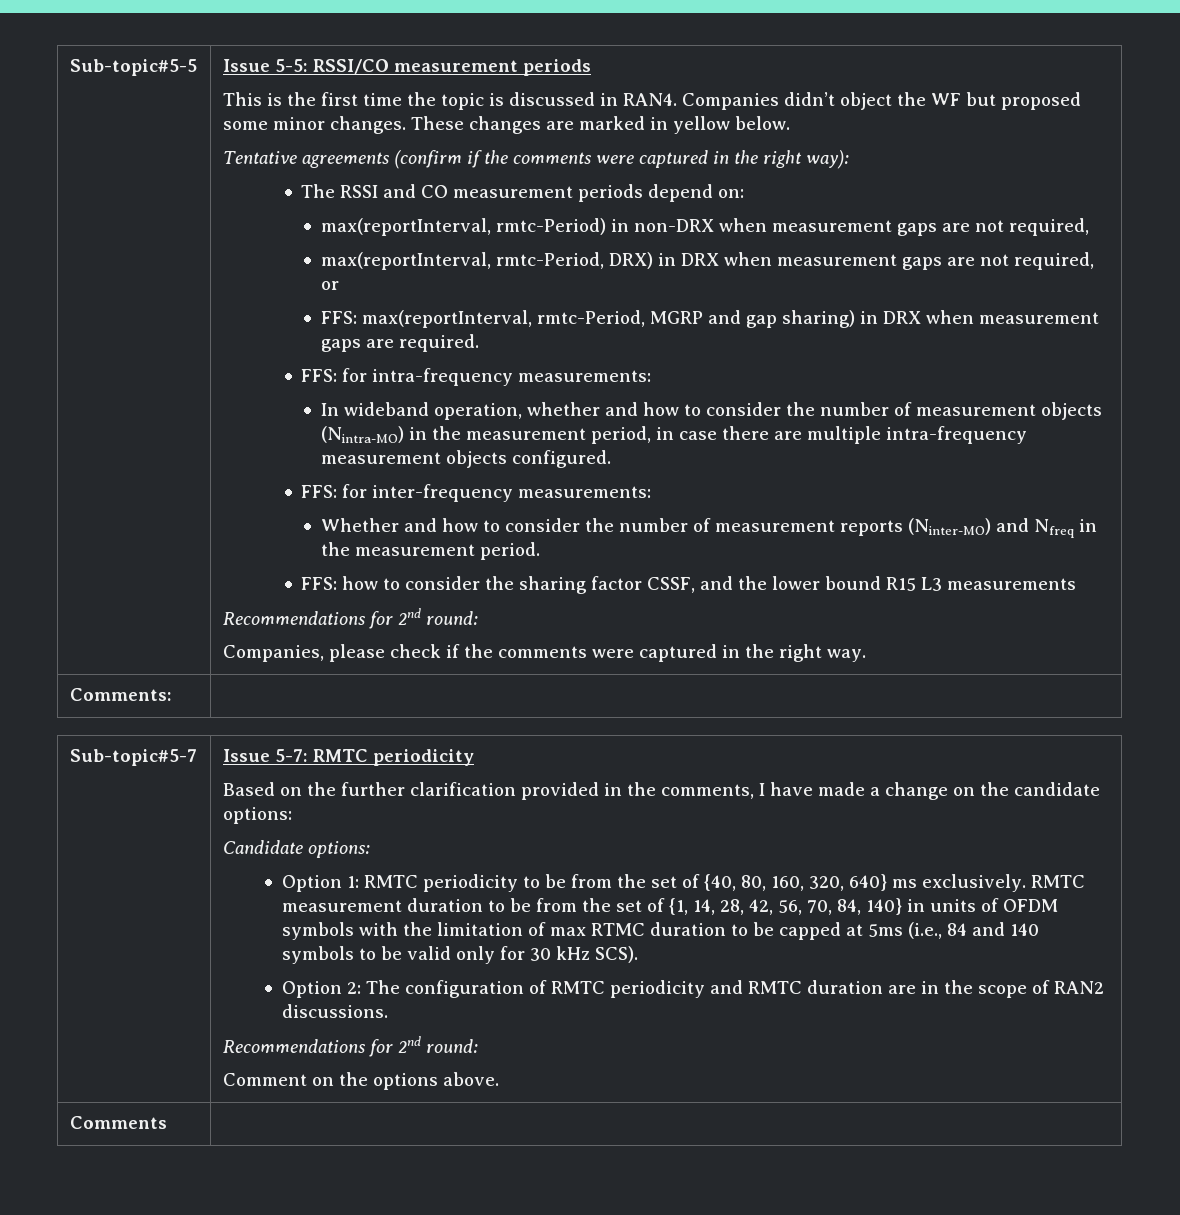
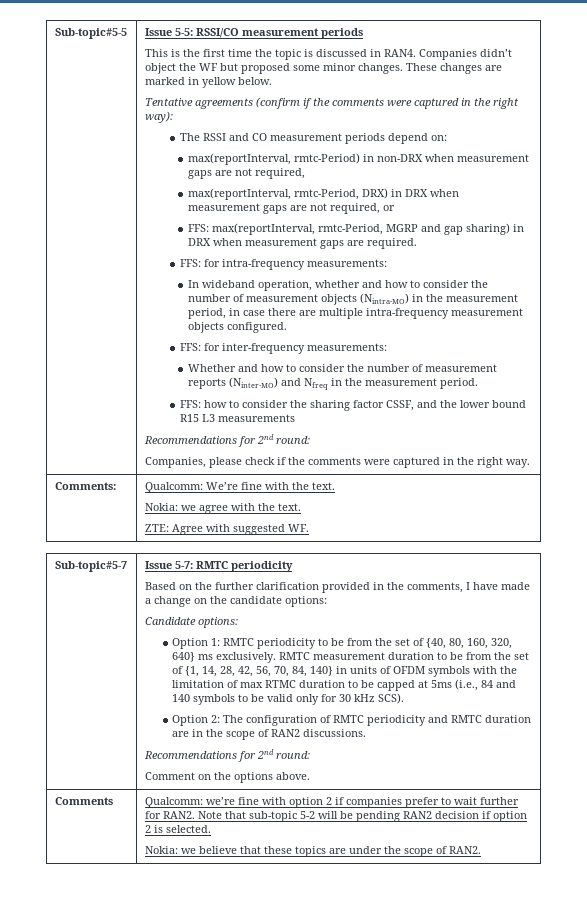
- Comments: |
+ Comments: | Qualcomm: We’re fine with the text.
+ Nokia: we agree with the text.
+ ZTE: Agree with suggested WF.
+ Qualcomm: we’re fine with option 2 if companies prefer to wait further for RAN2. Note that sub-topic 5-2 will be pending RAN2 decision if option 2 is selected.
+ Nokia: we believe that these topics are under the scope of RAN2.

